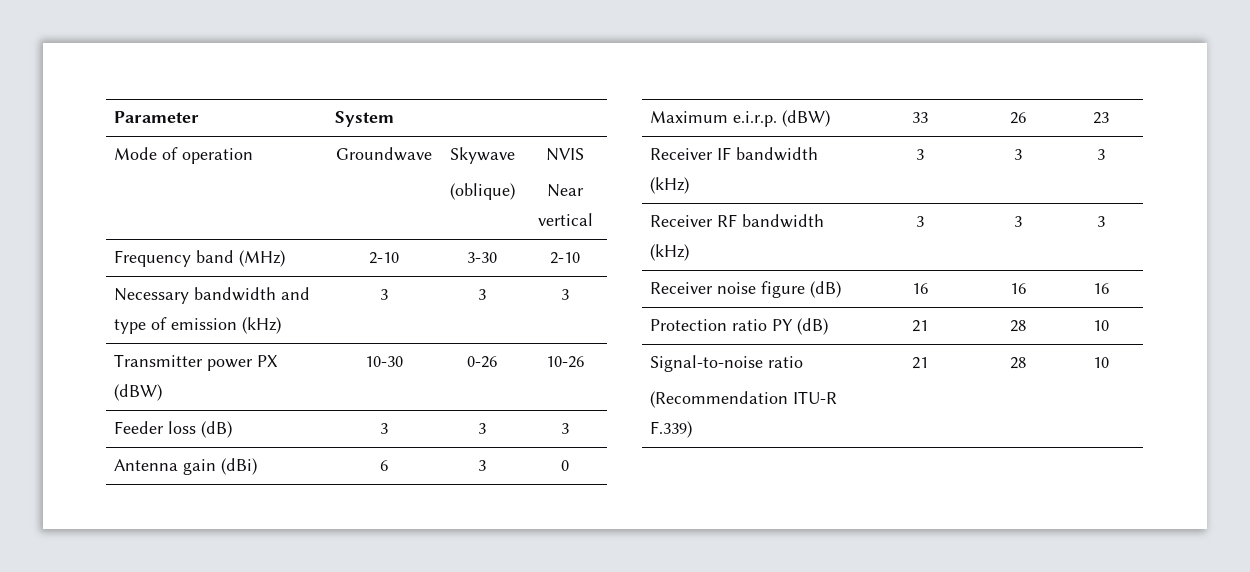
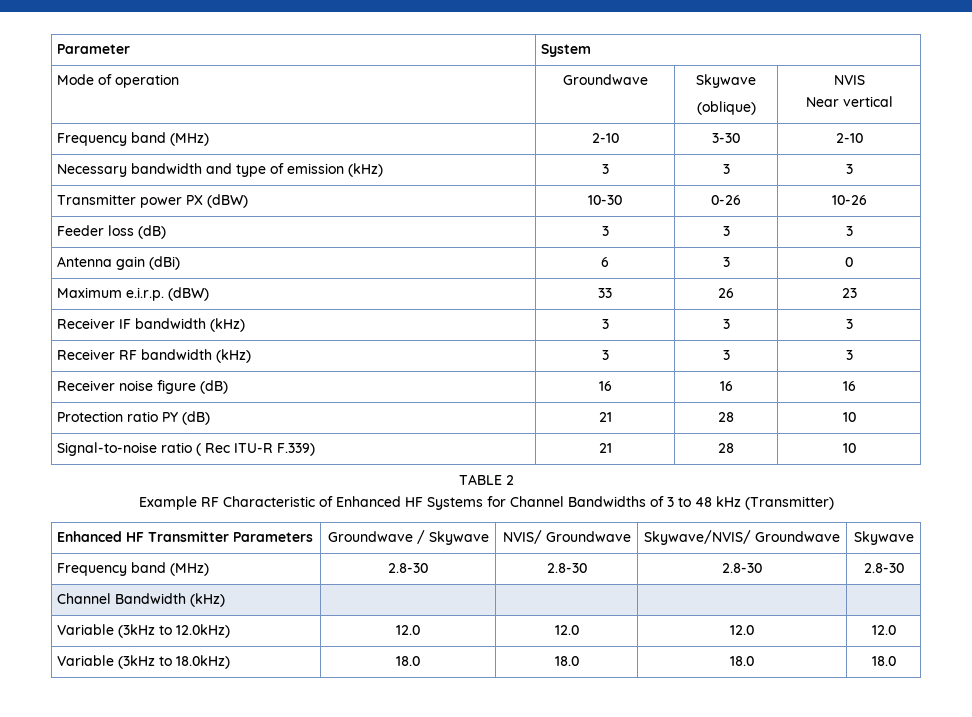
- Signal-to-noise ratio
- (Recommendation ITU-R F.339) | 21 | 28 | 10
+ Signal-to-noise ratio ( Rec ITU-R F.339) | 21 | 28 | 10
+ TABLE 2
+ Example RF Characteristic of Enhanced HF Systems for Channel Bandwidths of 3 to 48 kHz (Transmitter)
+ Enhanced HF Transmitter Parameters | Groundwave / Skywave | NVIS/ Groundwave | Skywave/NVIS/ Groundwave | Skywave
+ Frequency band (MHz) | 2.8-30 | 2.8-30 | 2.8-30 | 2.8-30
+ Channel Bandwidth (kHz) | | | |
+ Variable (3kHz to 12.0kHz) | 12.0 | 12.0 | 12.0 | 12.0
+ Variable (3kHz to 18.0kHz) | 18.0 | 18.0 | 18.0 | 18.0

